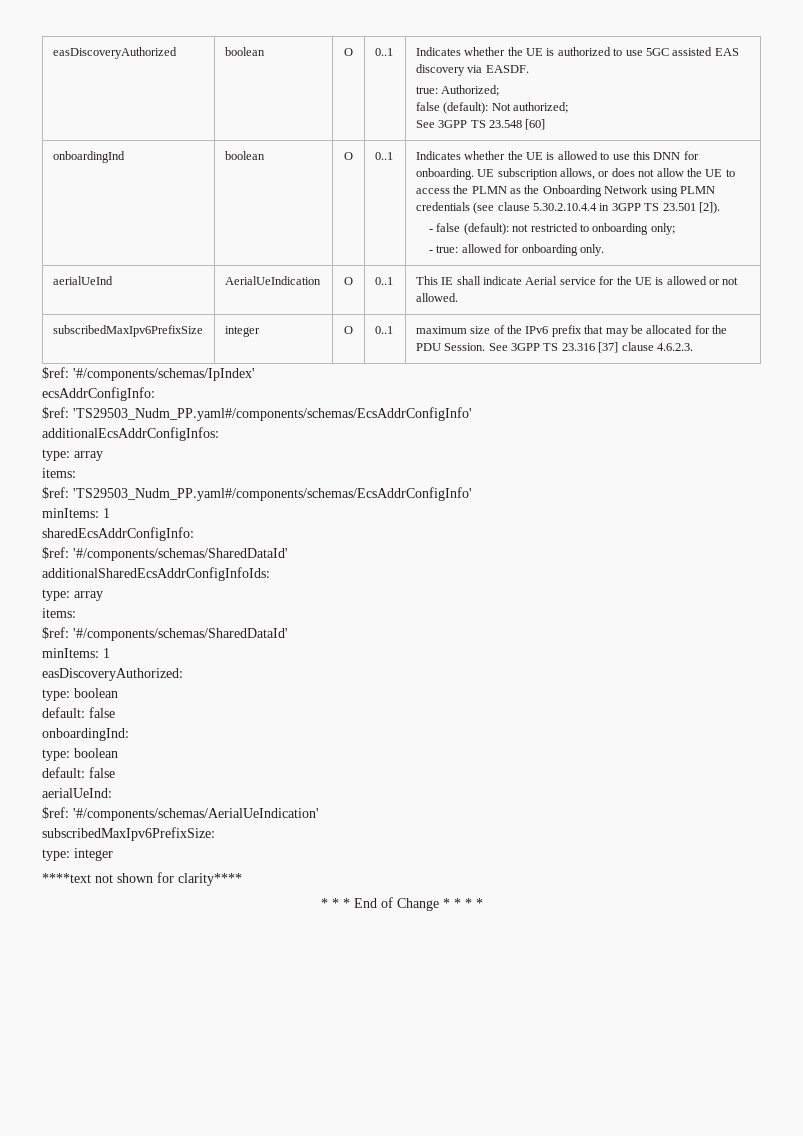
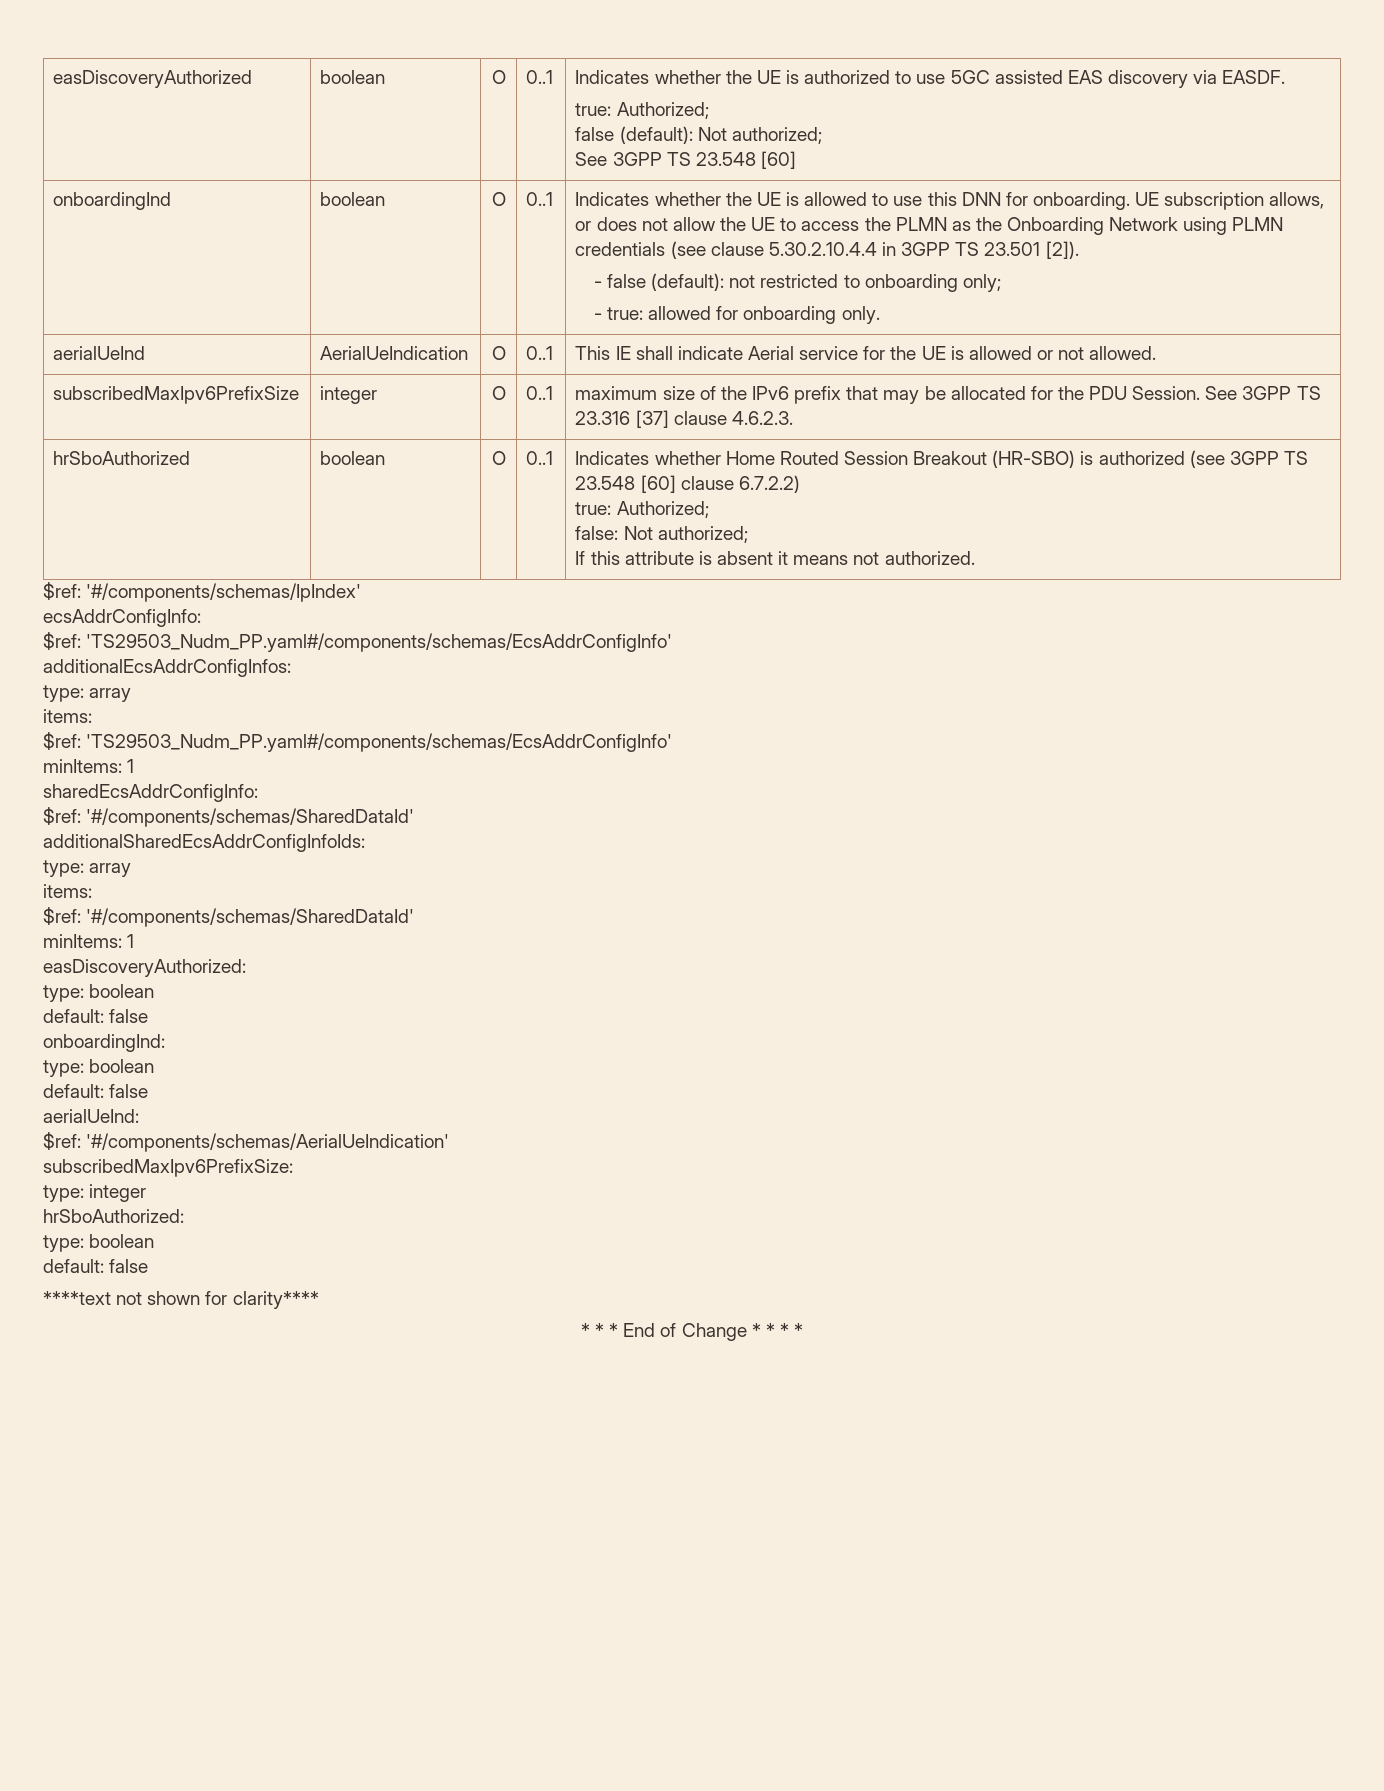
+ hrSboAuthorized | boolean | O | 0..1 | Indicates whether Home Routed Session Breakout (HR-SBO) is authorized (see 3GPP TS 23.548 [60] clause 6.7.2.2)
+ true: Authorized;
+ false: Not authorized;
+ If this attribute is absent it means not authorized.
+ hrSboAuthorized:
+ type: boolean
+ default: false

